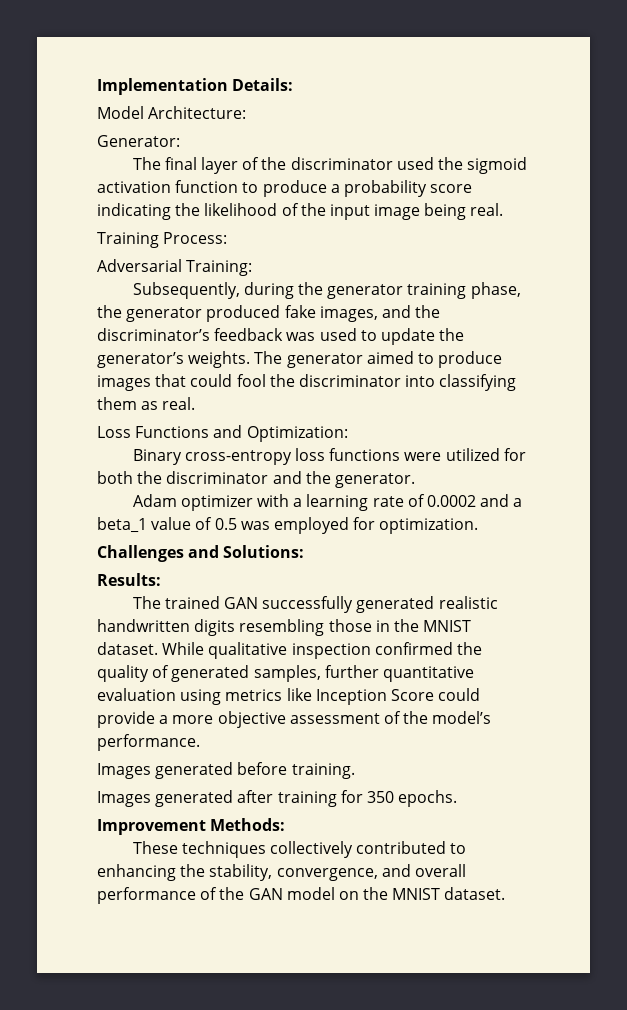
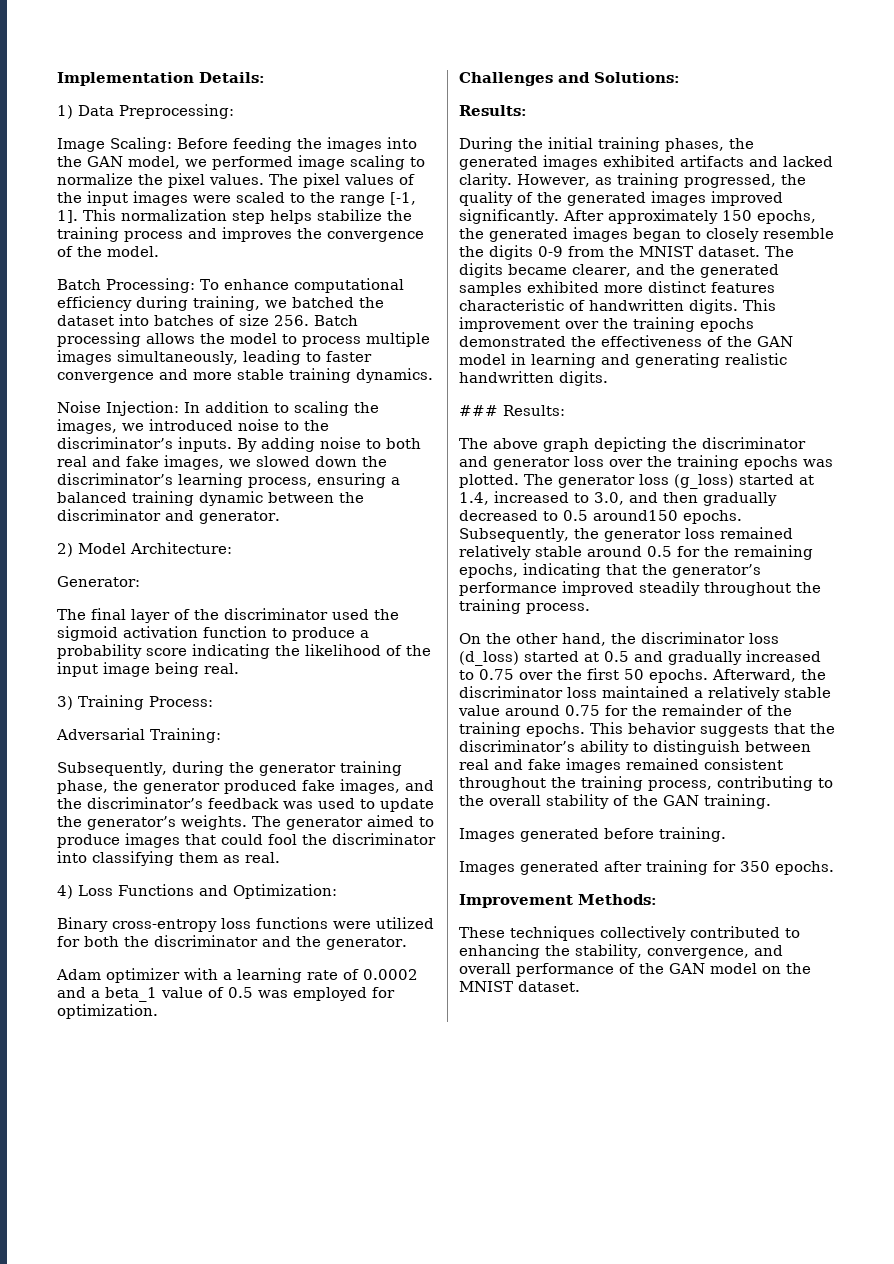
- Model Architecture:
+ 1) Data Preprocessing:
+ Image Scaling: Before feeding the images into the GAN model, we performed image scaling to normalize the pixel values. The pixel values of the input images were scaled to the range [-1, 1]. This normalization step helps stabilize the training process and improves the convergence of the model.
+ Batch Processing: To enhance computational efficiency during training, we batched the dataset into batches of size 256. Batch processing allows the model to process multiple images simultaneously, leading to faster convergence and more stable training dynamics.
+ Noise Injection: In addition to scaling the images, we introduced noise to the discriminator’s inputs. By adding noise to both real and fake images, we slowed down the discriminator’s learning process, ensuring a balanced training dynamic between the discriminator and generator.
+ 2) Model Architecture:
- Training Process:
+ 3) Training Process:
- Loss Functions and Optimization:
+ 4) Loss Functions and Optimization:
- The trained GAN successfully generated realistic handwritten digits resembling those in the MNIST dataset. While qualitative inspection confirmed the quality of generated samples, further quantitative evaluation using metrics like Inception Score could provide a more objective assessment of the model’s performance.
+ During the initial training phases, the generated images exhibited artifacts and lacked clarity. However, as training progressed, the quality of the generated images improved significantly. After approximately 150 epochs, the generated images began to closely resemble the digits 0-9 from the MNIST dataset. The digits became clearer, and the generated samples exhibited more distinct features characteristic of handwritten digits. This improvement over the training epochs demonstrated the effectiveness of the GAN model in learning and generating realistic handwritten digits.
+ ### Results:
+ The above graph depicting the discriminator and generator loss over the training epochs was plotted. The generator loss (g_loss) started at 1.4, increased to 3.0, and then gradually decreased to 0.5 around150 epochs. Subsequently, the generator loss remained relatively stable around 0.5 for the remaining epochs, indicating that the generator’s performance improved steadily throughout the training process.
+ On the other hand, the discriminator loss (d_loss) started at 0.5 and gradually increased to 0.75 over the first 50 epochs. Afterward, the discriminator loss maintained a relatively stable value around 0.75 for the remainder of the training epochs. This behavior suggests that the discriminator’s ability to distinguish between real and fake images remained consistent throughout the training process, contributing to the overall stability of the GAN training.

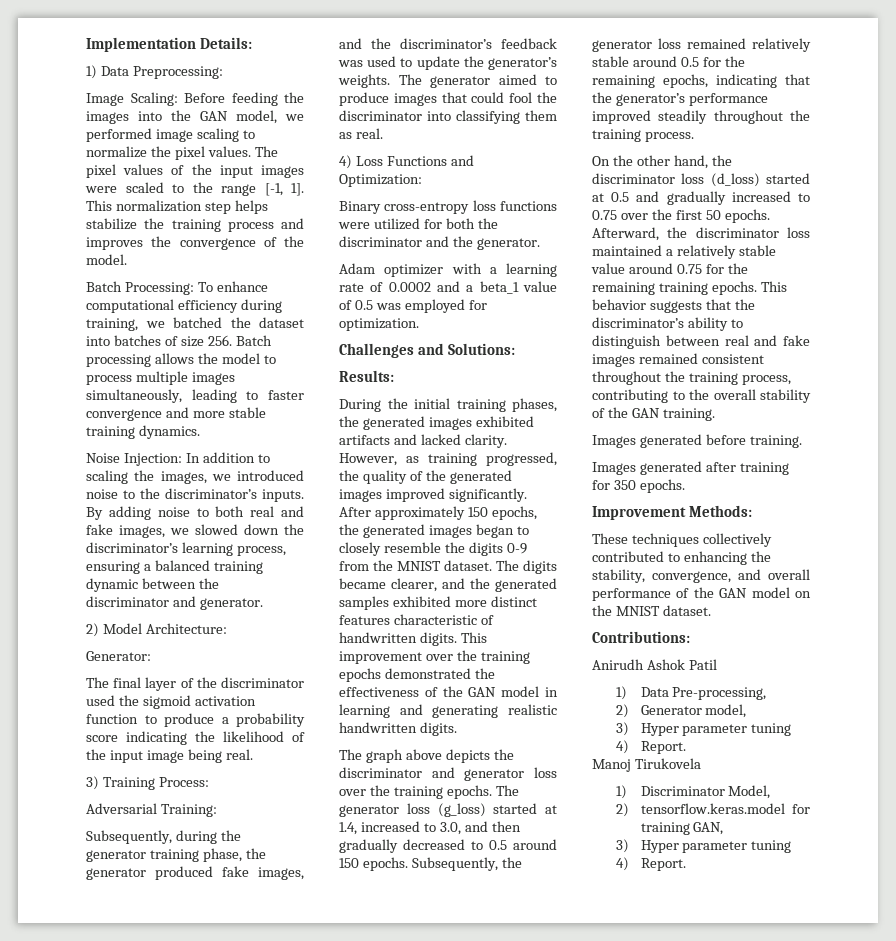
- ### Results:
- The above graph depicting the discriminator and generator loss over the training epochs was plotted.
+ The graph above depicts the discriminator and generator loss over the training epochs.
- The generator loss (g_loss) started at 1.4, increased to 3.0, and then gradually decreased to 0.5 around150 epochs.
+ The generator loss (g_loss) started at 1.4, increased to 3.0, and then gradually decreased to 0.5 around 150 epochs.
- Afterward, the discriminator loss maintained a relatively stable value around 0.75 for the remainder of the training epochs.
+ Afterward, the discriminator loss maintained a relatively stable value around 0.75 for the remaining training epochs.
+ Contributions:
+ Anirudh Ashok Patil
+ 1) Data Pre-processing,
+ 2) Generator model,
+ 3) Hyper parameter tuning
+ 4) Report.
+ Manoj Tirukovela
+ 1) Discriminator Model,
+ 2) tensorflow.keras.model for training GAN,
+ 3) Hyper parameter tuning
+ 4) Report.

